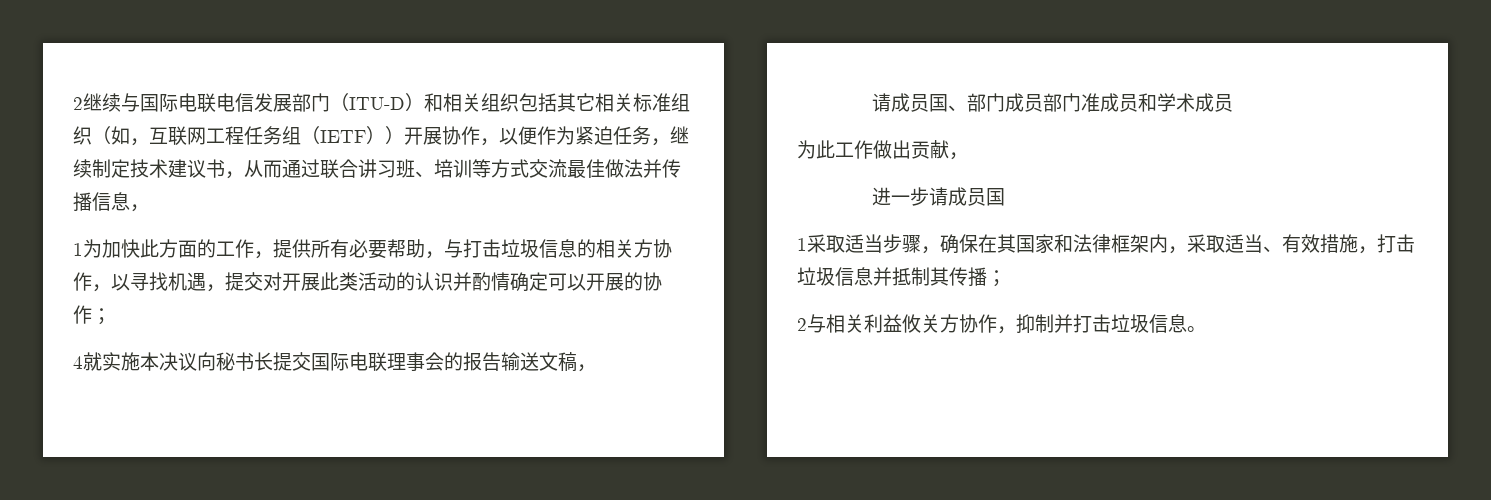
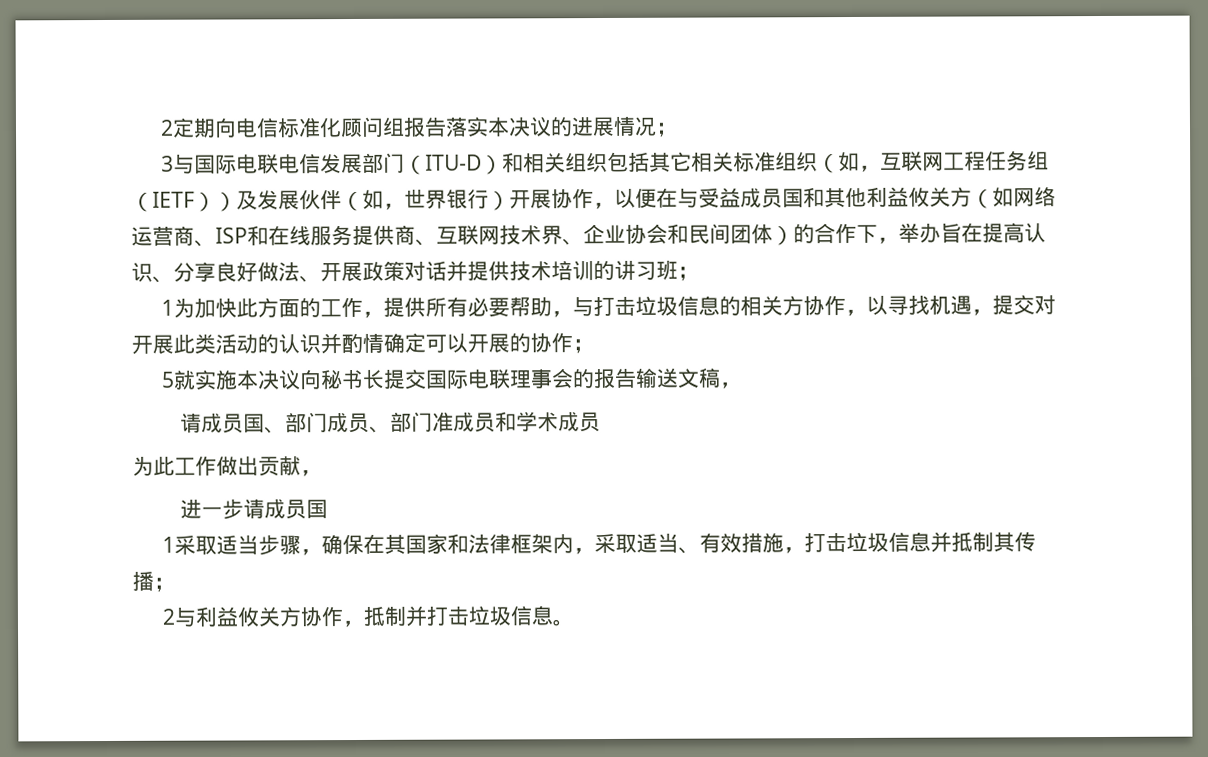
- 2继续与国际电联电信发展部门（ITU-D）和相关组织包括其它相关标准组织（如，互联网工程任务组（IETF））开展协作，以便作为紧迫任务，继续制定技术建议书，从而通过联合讲习班、培训等方式交流最佳做法并传播信息，
+ 2定期向电信标准化顾问组报告落实本决议的进展情况；
+ 3与国际电联电信发展部门（ITU-D）和相关组织包括其它相关标准组织（如，互联网工程任务组（IETF））及发展伙伴（如，世界银行）开展协作，以便在与受益成员国和其他利益攸关方（如网络运营商、ISP和在线服务提供商、互联网技术界、企业协会和民间团体）的合作下，举办旨在提高认识、分享良好做法、开展政策对话并提供技术培训的讲习班；
- 4就实施本决议向秘书长提交国际电联理事会的报告输送文稿，
+ 5就实施本决议向秘书长提交国际电联理事会的报告输送文稿，
- 请成员国、部门成员部门准成员和学术成员
+ 请成员国、部门成员、部门准成员和学术成员
- 2与相关利益攸关方协作，抑制并打击垃圾信息。
+ 2与利益攸关方协作，抵制并打击垃圾信息。

